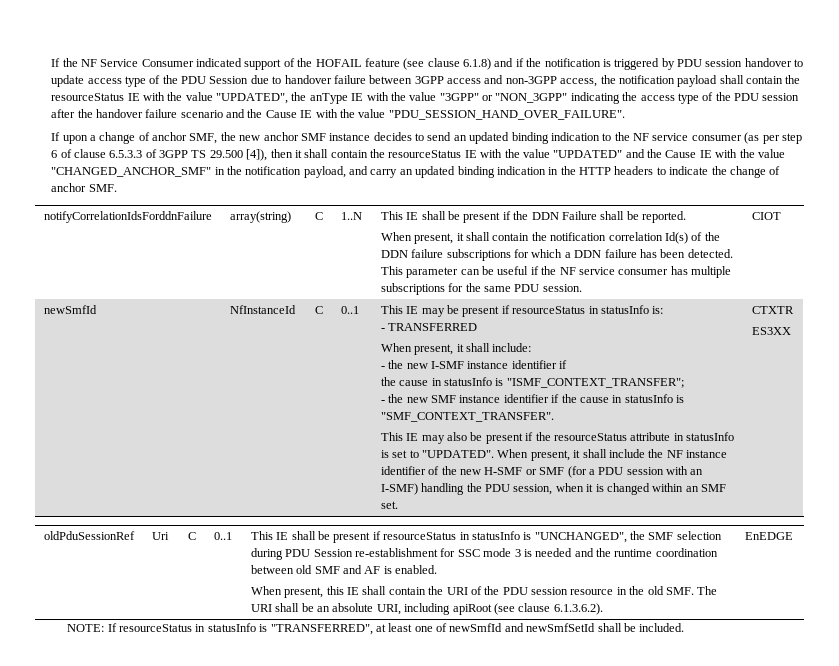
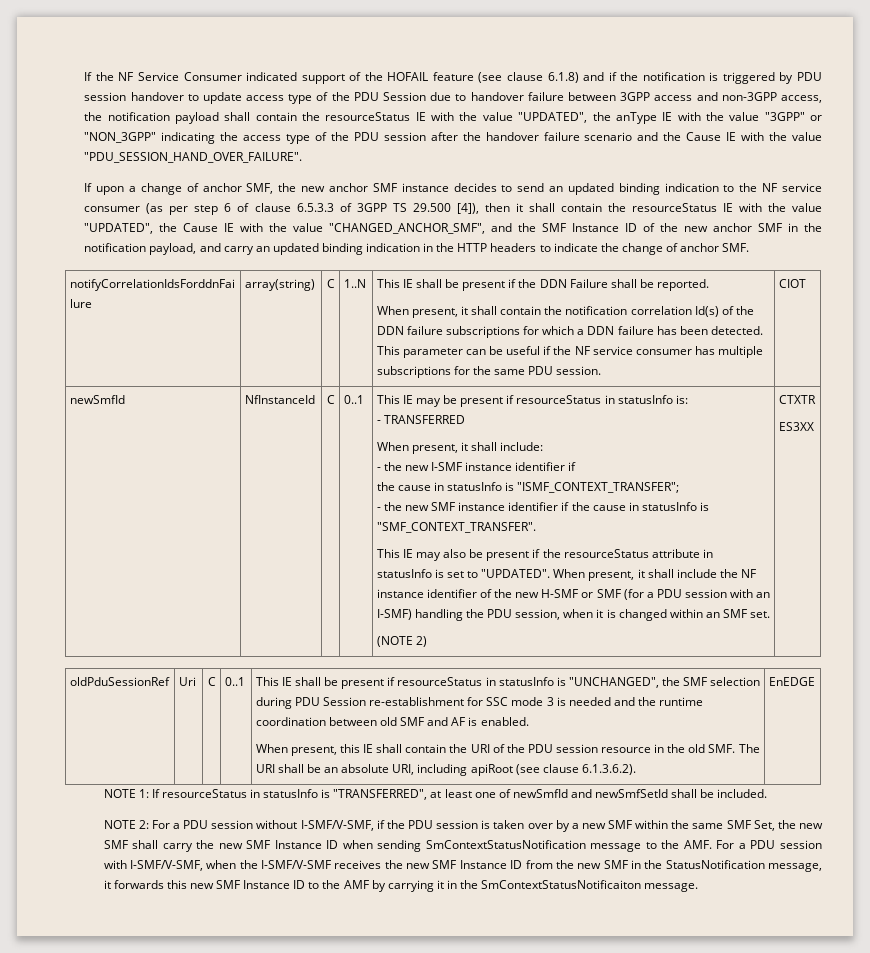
- If upon a change of anchor SMF, the new anchor SMF instance decides to send an updated binding indication to the NF service consumer (as per step 6 of clause 6.5.3.3 of 3GPP TS 29.500 [4]), then it shall contain the resourceStatus IE with the value "UPDATED" and the Cause IE with the value "CHANGED_ANCHOR_SMF" in the notification payload, and carry an updated binding indication in the HTTP headers to indicate the change of anchor SMF.
+ If upon a change of anchor SMF, the new anchor SMF instance decides to send an updated binding indication to the NF service consumer (as per step 6 of clause 6.5.3.3 of 3GPP TS 29.500 [4]), then it shall contain the resourceStatus IE with the value "UPDATED", the Cause IE with the value "CHANGED_ANCHOR_SMF", and the SMF Instance ID of the new anchor SMF in the notification payload, and carry an updated binding indication in the HTTP headers to indicate the change of anchor SMF.
+ (NOTE 2)
- NOTE: If resourceStatus in statusInfo is "TRANSFERRED", at least one of newSmfId and newSmfSetId shall be included.
+ NOTE 1: If resourceStatus in statusInfo is "TRANSFERRED", at least one of newSmfId and newSmfSetId shall be included.
+ NOTE 2: For a PDU session without I-SMF/V-SMF, if the PDU session is taken over by a new SMF within the same SMF Set, the new SMF shall carry the new SMF Instance ID when sending SmContextStatusNotification message to the AMF. For a PDU session with I-SMF/V-SMF, when the I-SMF/V-SMF receives the new SMF Instance ID from the new SMF in the StatusNotification message, it forwards this new SMF Instance ID to the AMF by carrying it in the SmContextStatusNotificaiton message.

